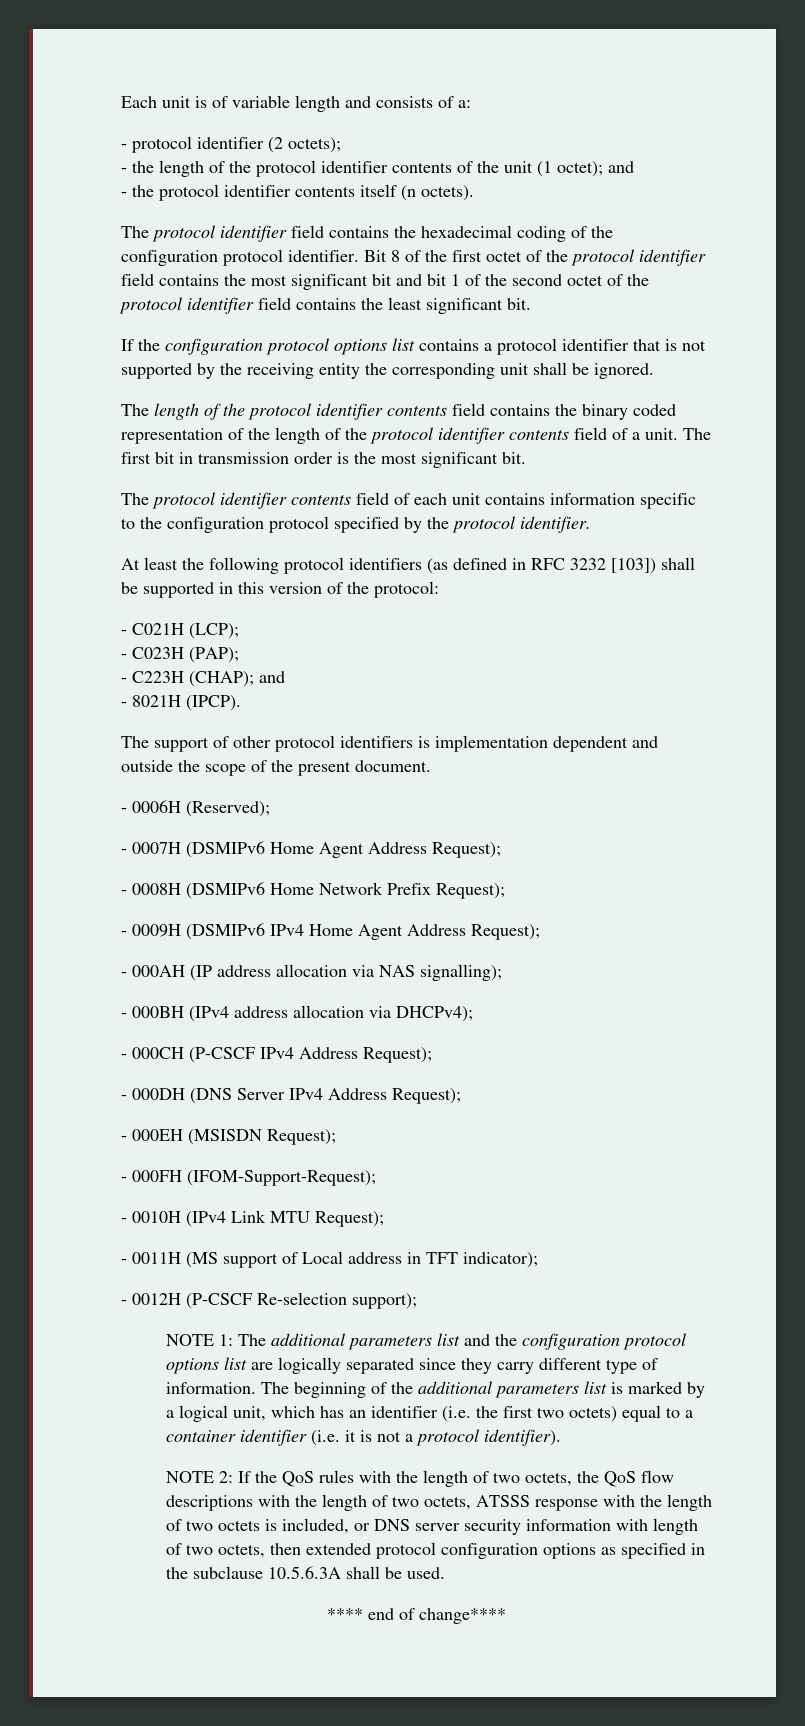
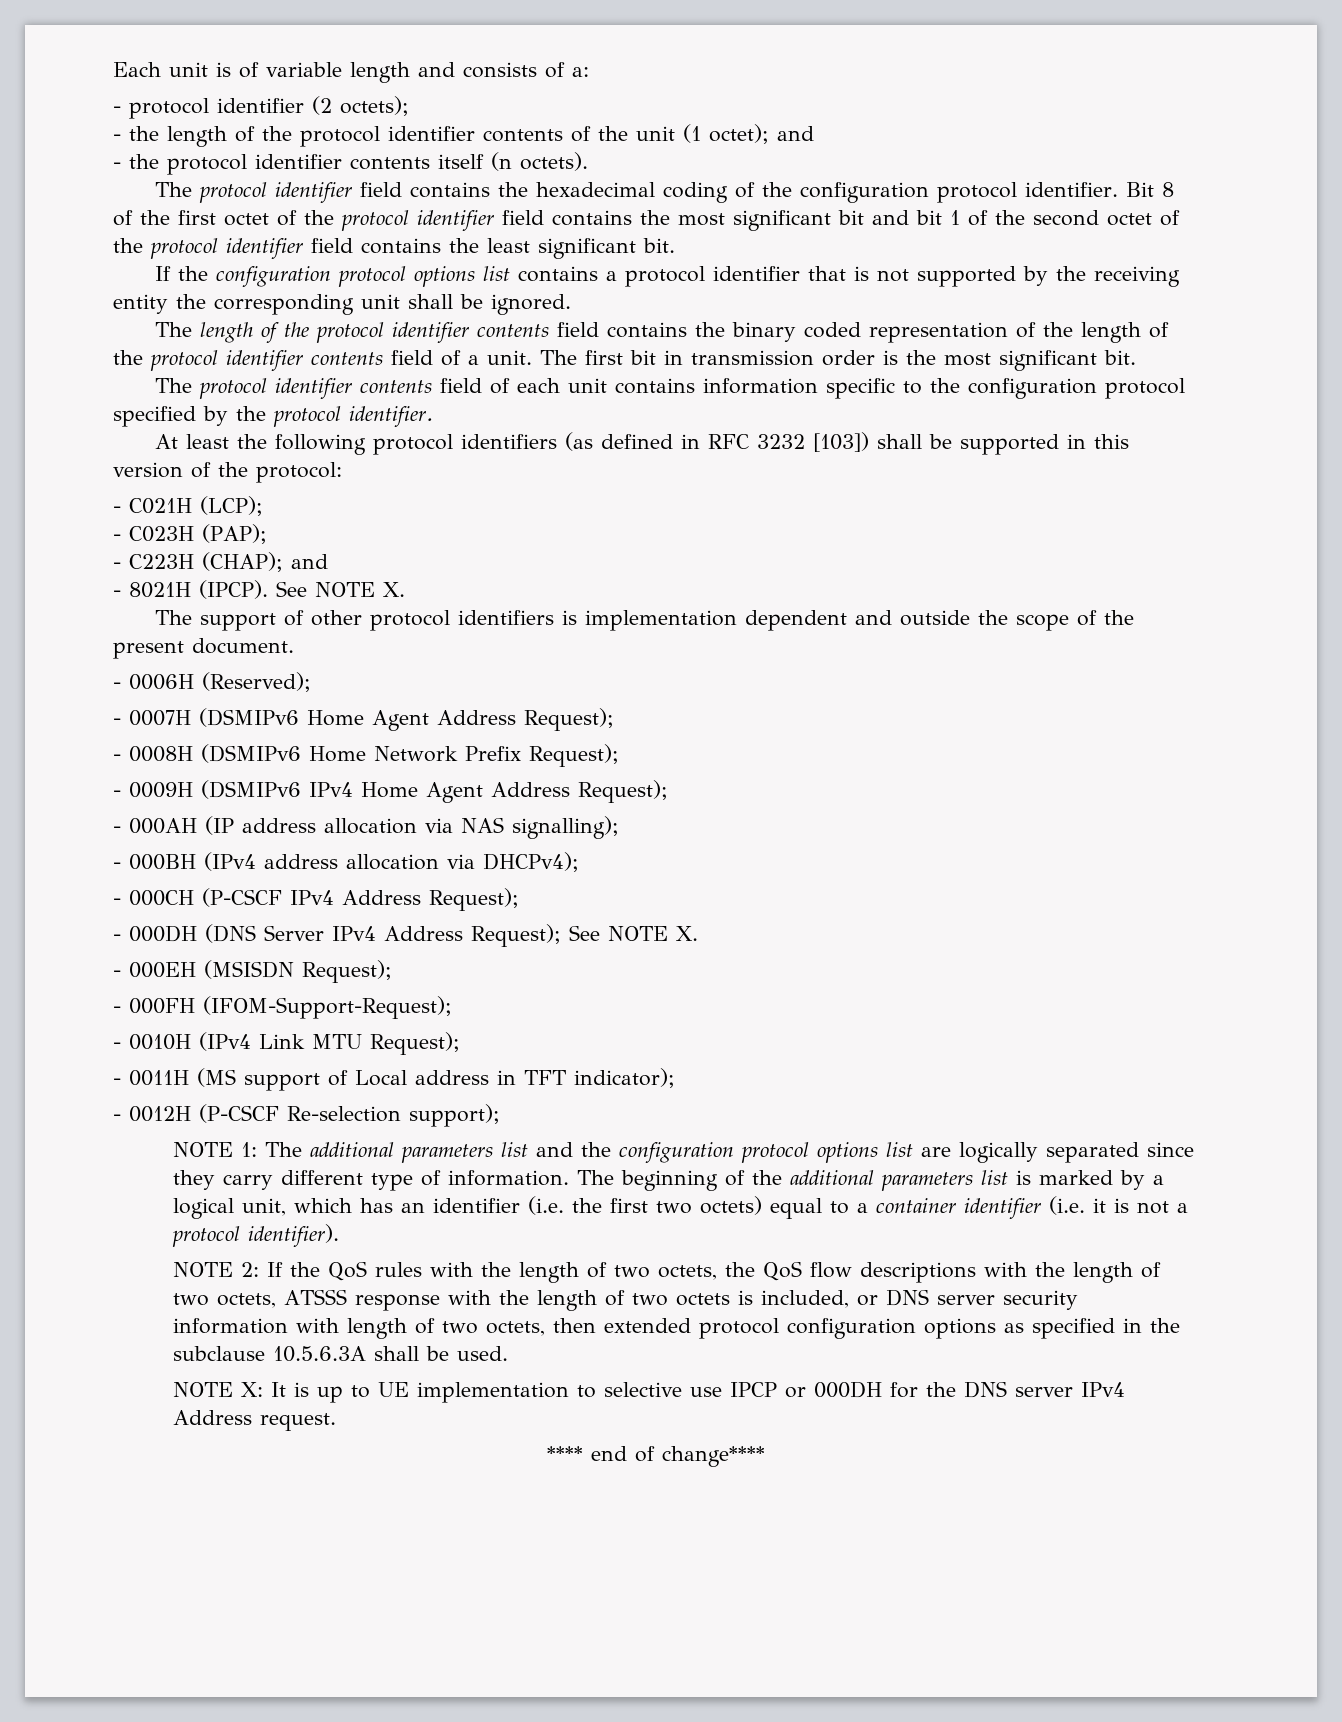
- - 8021H (IPCP).
+ - 8021H (IPCP). See NOTE X.
- - 000DH (DNS Server IPv4 Address Request);
+ - 000DH (DNS Server IPv4 Address Request); See NOTE X.
+ NOTE X: It is up to UE implementation to selective use IPCP or 000DH for the DNS server IPv4 Address request.

